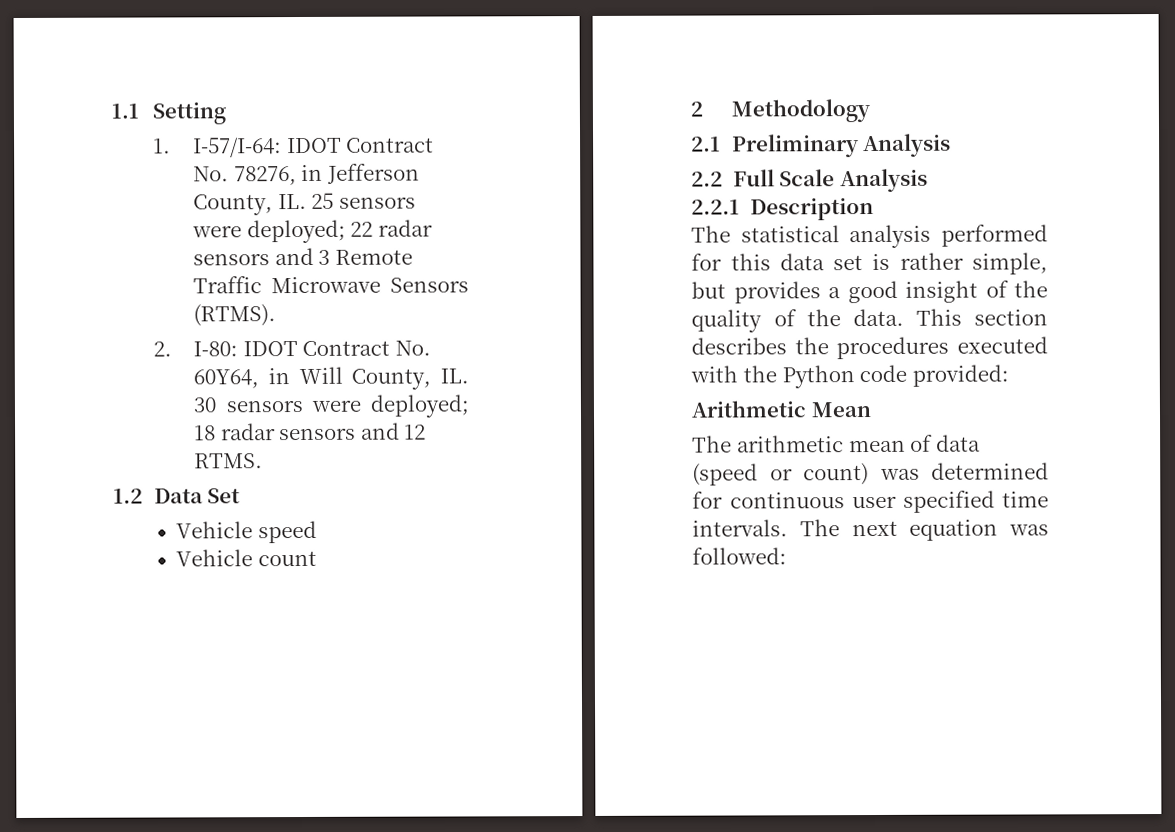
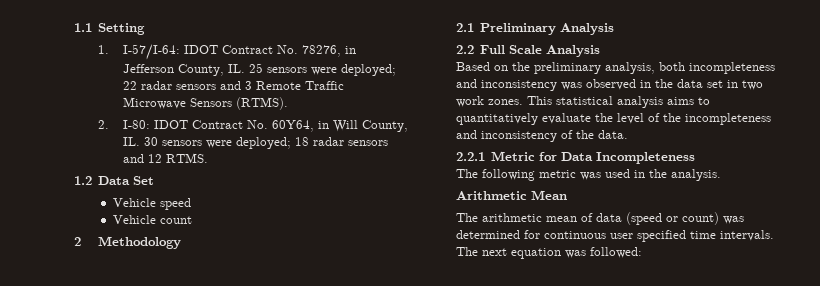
- 2.2.1 Description
- The statistical analysis performed for this data set is rather simple, but provides a good insight of the quality of the data. This section describes the procedures executed with the Python code provided:
+ Based on the preliminary analysis, both incompleteness and inconsistency was observed in the data set in two work zones. This statistical analysis aims to quantitatively evaluate the level of the incompleteness and inconsistency of the data.
+ 2.2.1 Metric for Data Incompleteness
+ The following metric was used in the analysis.

